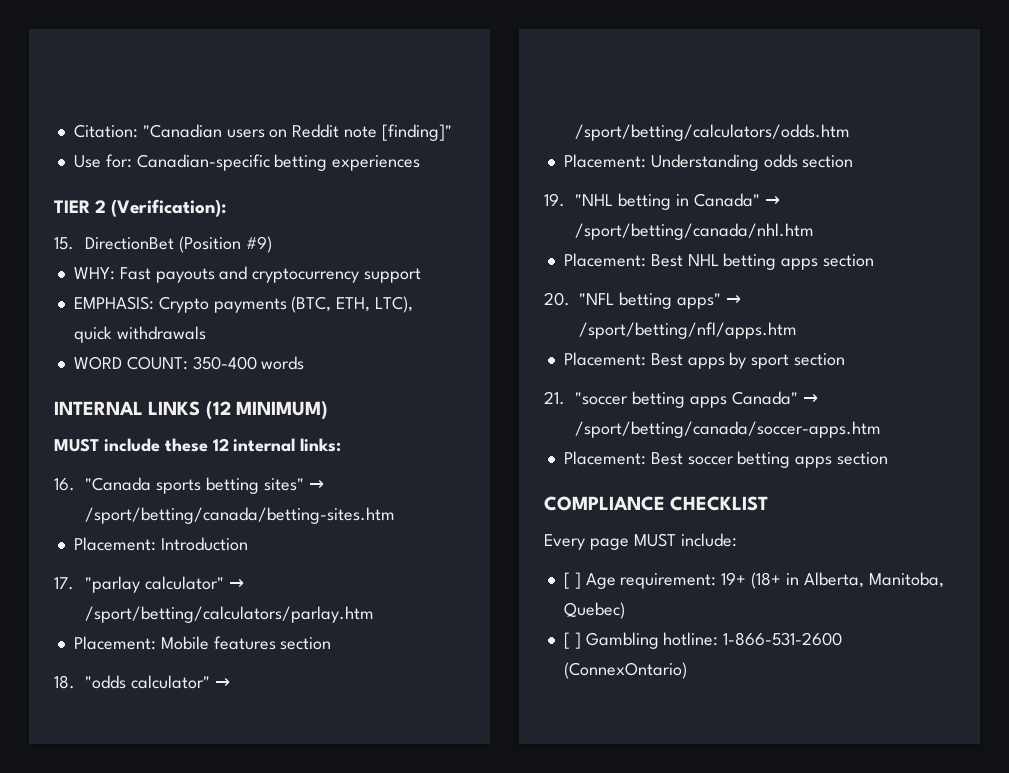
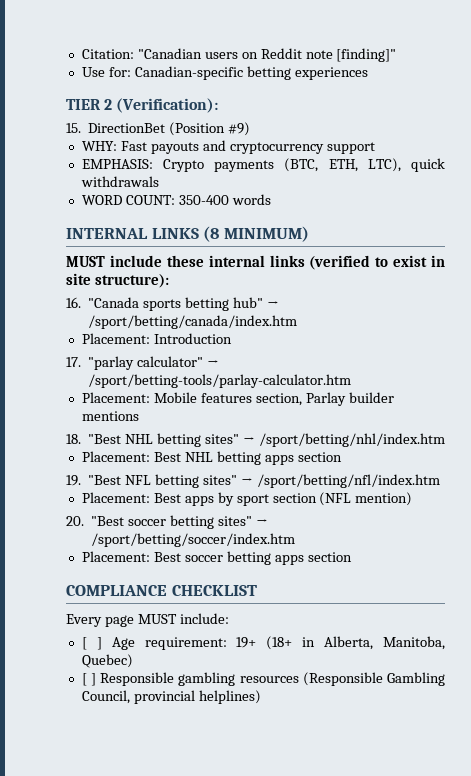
- INTERNAL LINKS (12 MINIMUM)
+ INTERNAL LINKS (8 MINIMUM)
- MUST include these 12 internal links:
+ MUST include these internal links (verified to exist in site structure):
- 16. "Canada sports betting sites" → /sport/betting/canada/betting-sites.htm
+ 16. "Canada sports betting hub" → /sport/betting/canada/index.htm
- 17. "parlay calculator" → /sport/betting/calculators/parlay.htm
+ 17. "parlay calculator" → /sport/betting-tools/parlay-calculator.htm
- Placement: Mobile features section
- 18. "odds calculator" → /sport/betting/calculators/odds.htm
- Placement: Understanding odds section
- 19. "NHL betting in Canada" → /sport/betting/canada/nhl.htm
+ Placement: Mobile features section, Parlay builder mentions
+ 18. "Best NHL betting sites" → /sport/betting/nhl/index.htm
- 20. "NFL betting apps" → /sport/betting/nfl/apps.htm
+ 19. "Best NFL betting sites" → /sport/betting/nfl/index.htm
- Placement: Best apps by sport section
- 21. "soccer betting apps Canada" → /sport/betting/canada/soccer-apps.htm
+ Placement: Best apps by sport section (NFL mention)
+ 20. "Best soccer betting sites" → /sport/betting/soccer/index.htm
- [ ] Gambling hotline: 1-866-531-2600 (ConnexOntario)
+ [ ] Responsible gambling resources (Responsible Gambling Council, provincial helplines)

